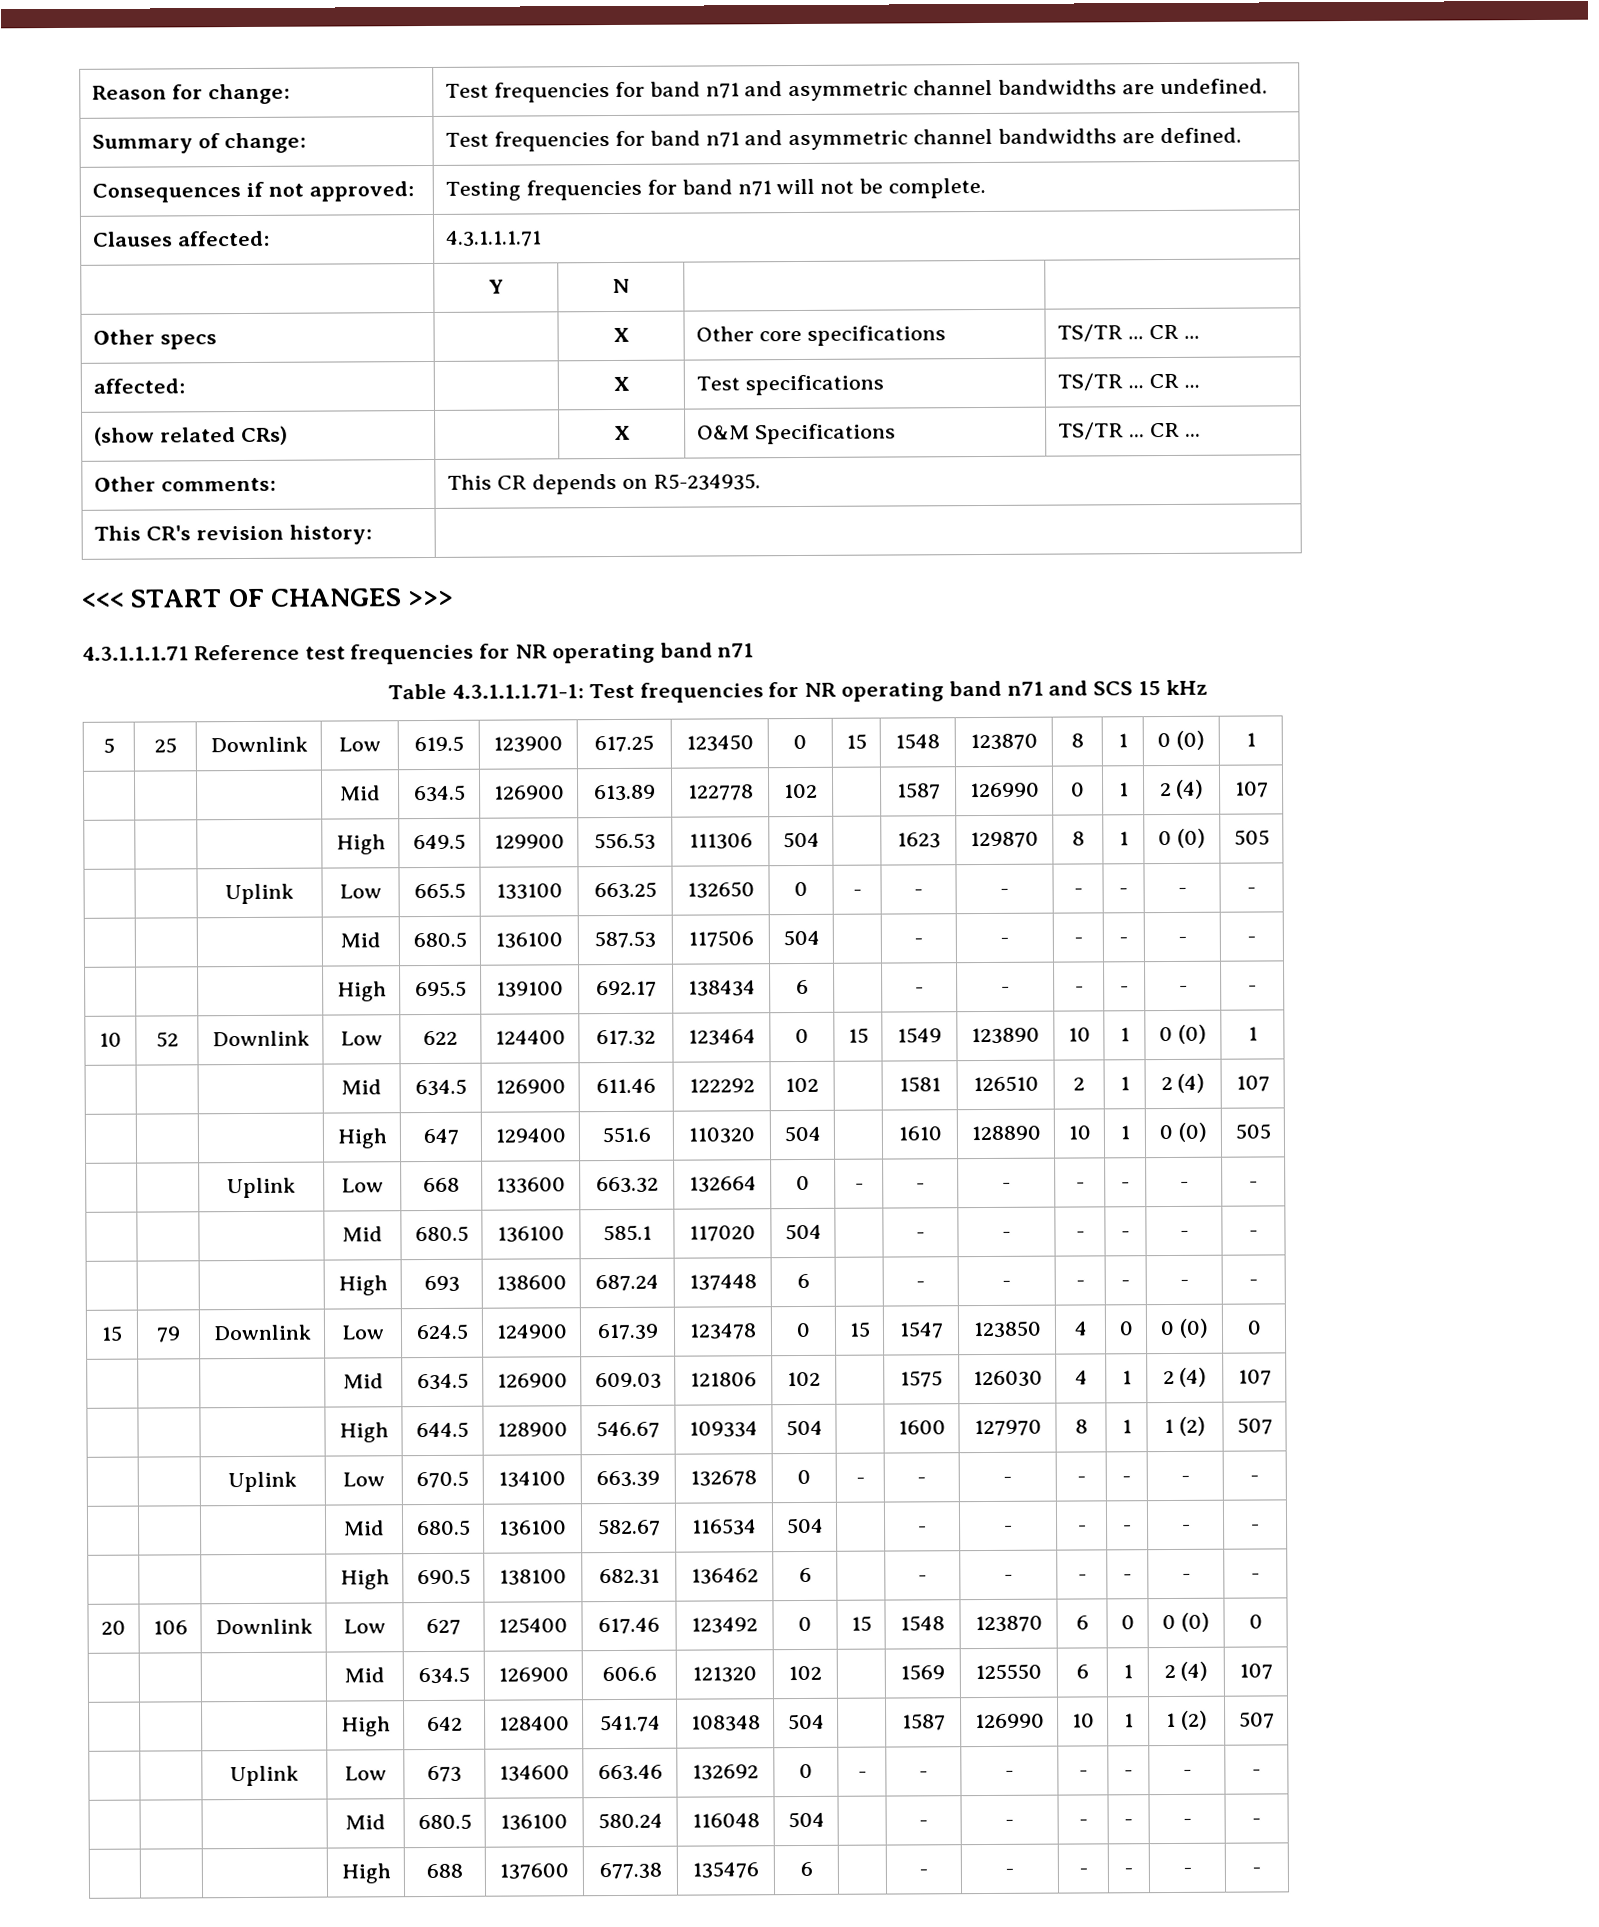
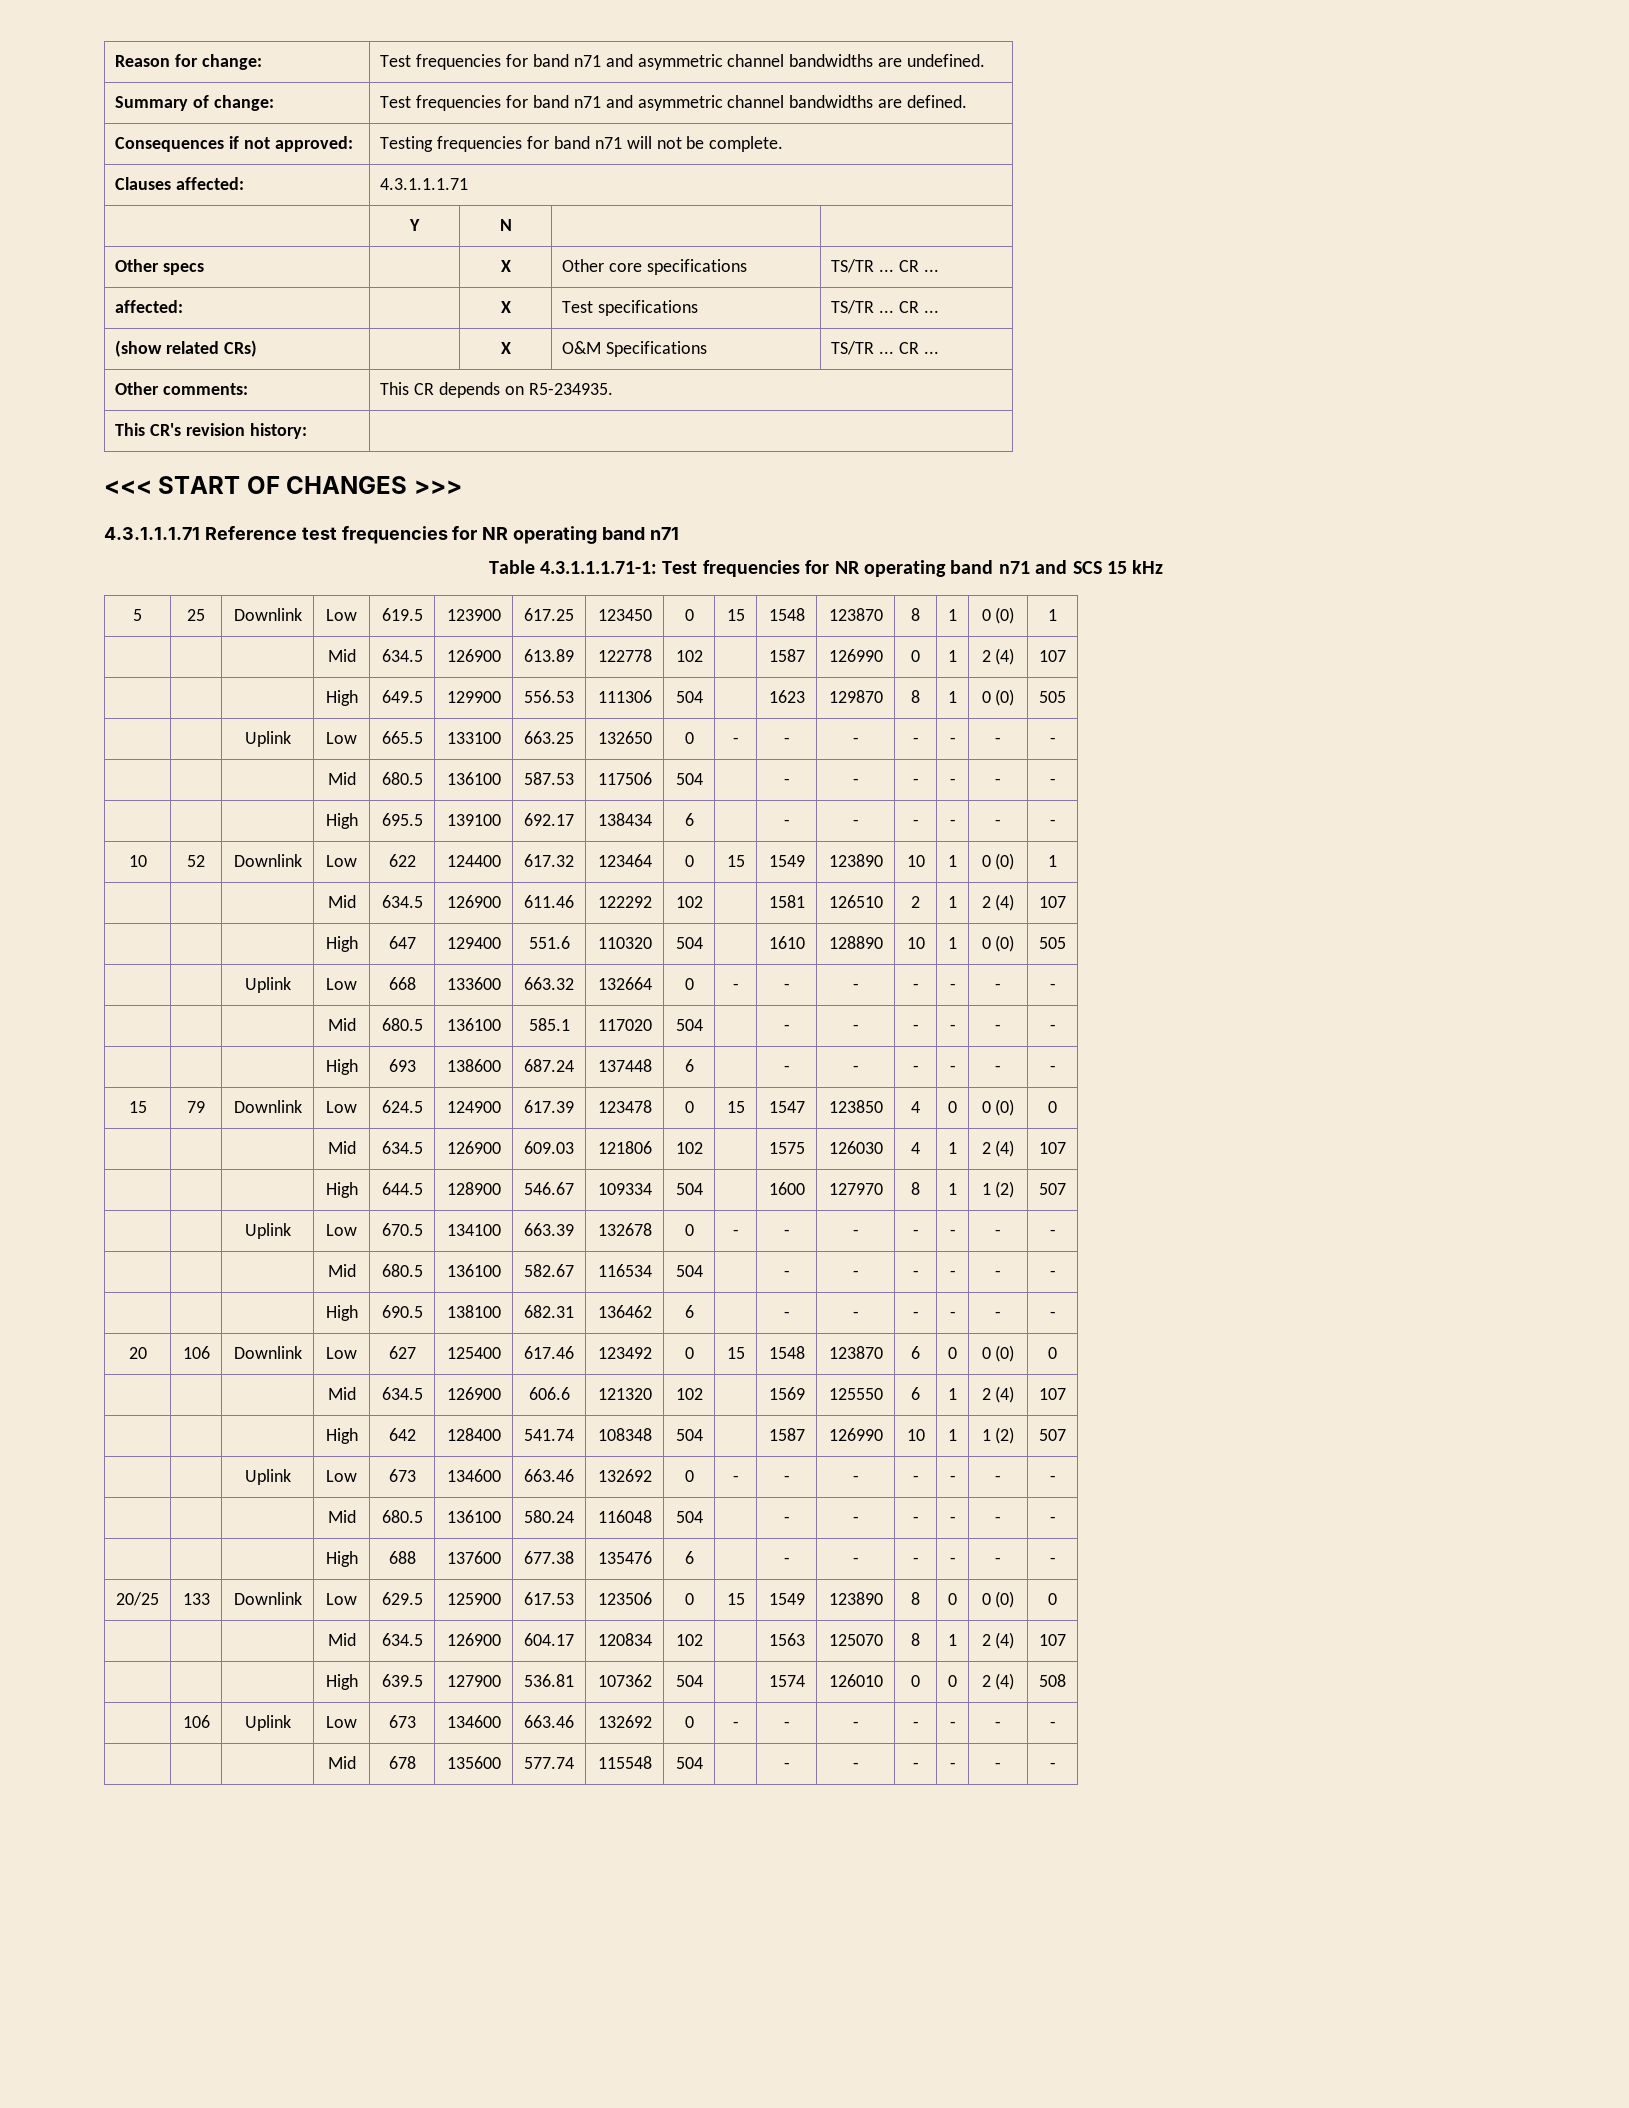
+ 20/25 | 133 | Downlink | Low | 629.5 | 125900 | 617.53 | 123506 | 0 | 15 | 1549 | 123890 | 8 | 0 | 0 (0) | 0
+ | | | Mid | 634.5 | 126900 | 604.17 | 120834 | 102 | | 1563 | 125070 | 8 | 1 | 2 (4) | 107
+ | | | High | 639.5 | 127900 | 536.81 | 107362 | 504 | | 1574 | 126010 | 0 | 0 | 2 (4) | 508
+ | 106 | Uplink | Low | 673 | 134600 | 663.46 | 132692 | 0 | - | - | - | - | - | - | -
+ | | | Mid | 678 | 135600 | 577.74 | 115548 | 504 | | - | - | - | - | - | -

